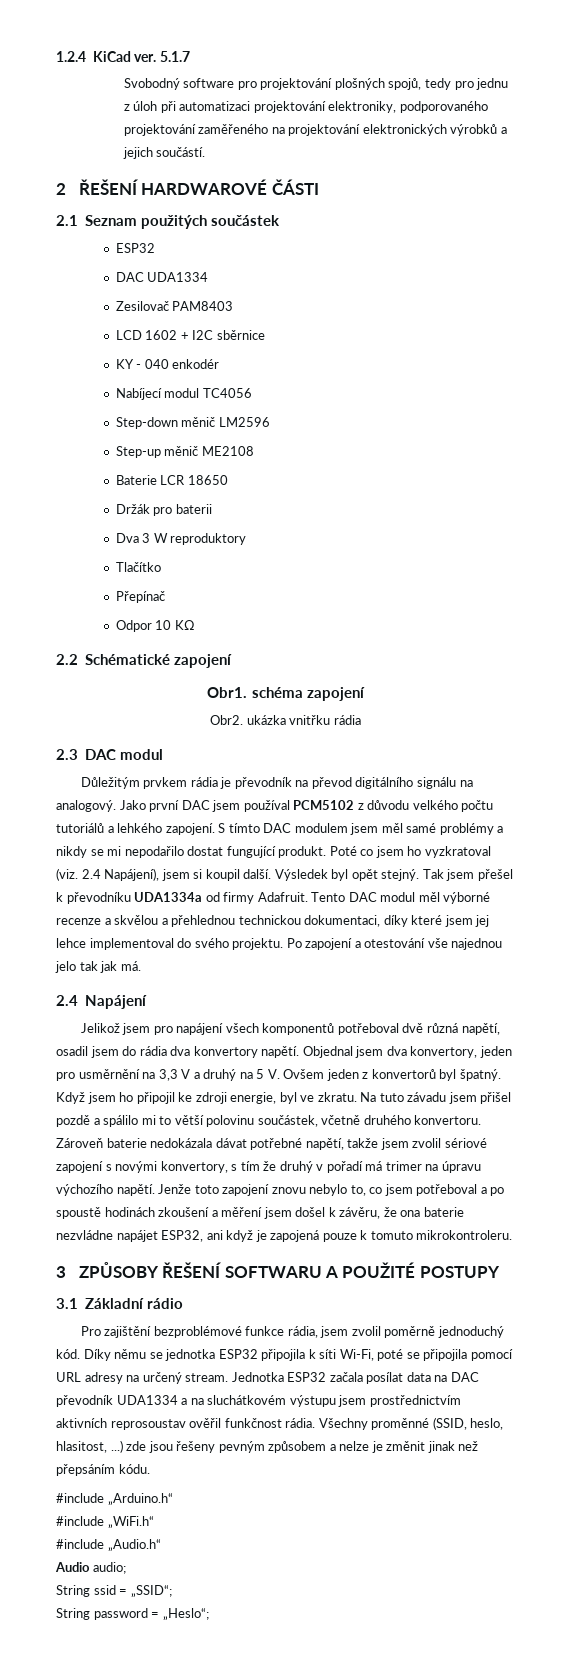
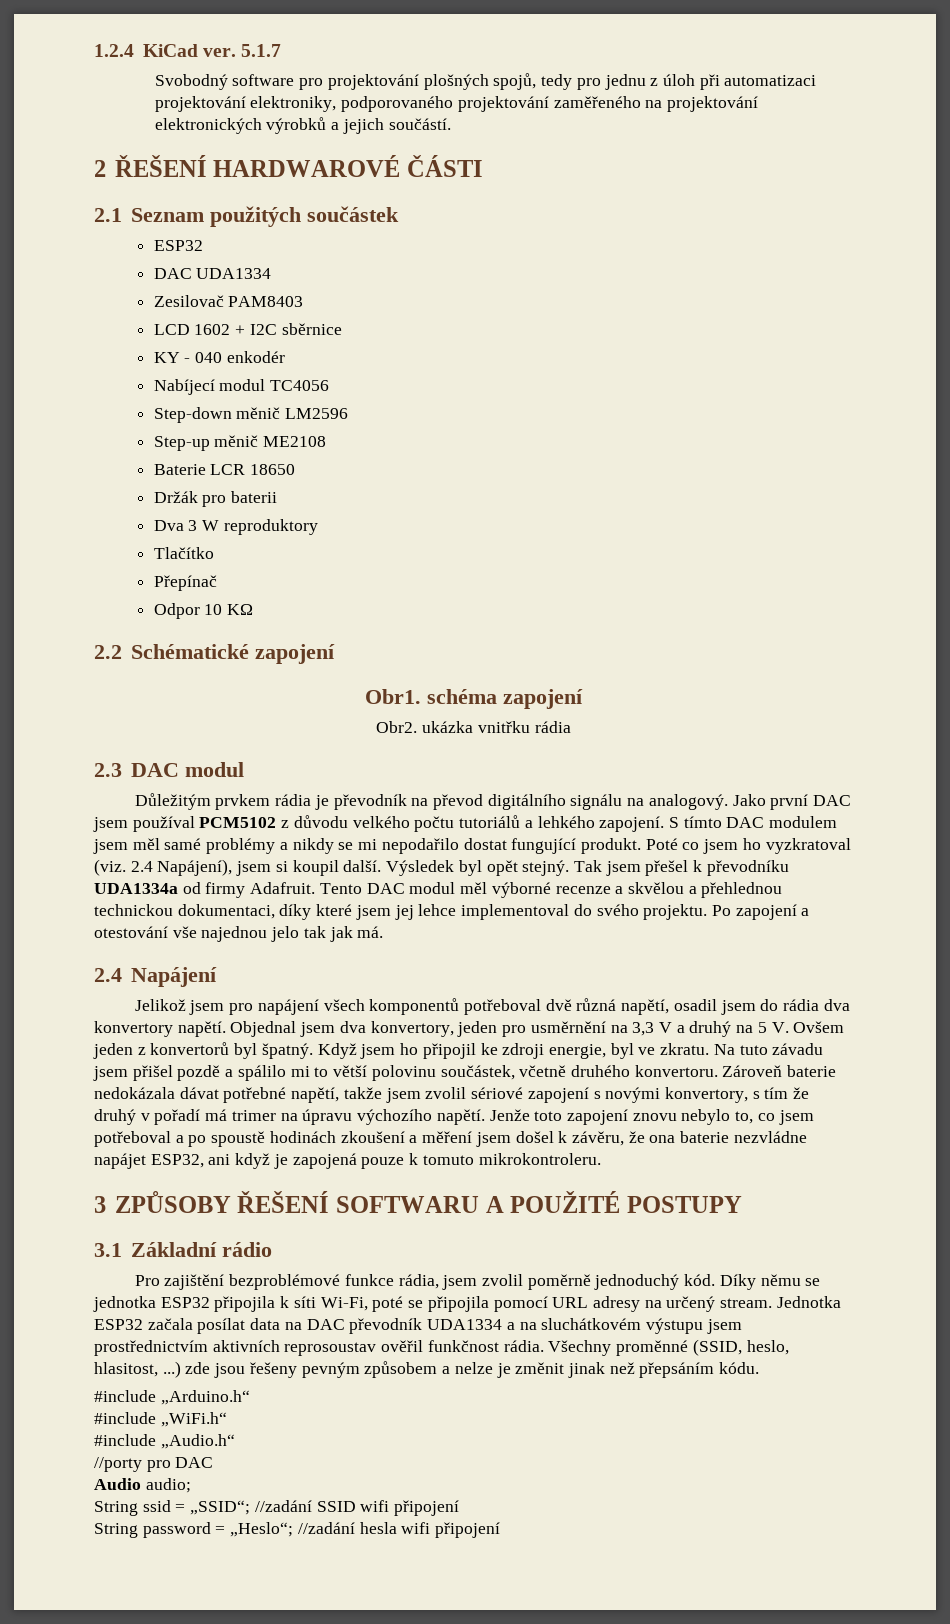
+ //porty pro DAC
- String ssid = „SSID“;
+ String ssid = „SSID“; //zadání SSID wifi připojení
- String password = „Heslo“;
+ String password = „Heslo“; //zadání hesla wifi připojení

